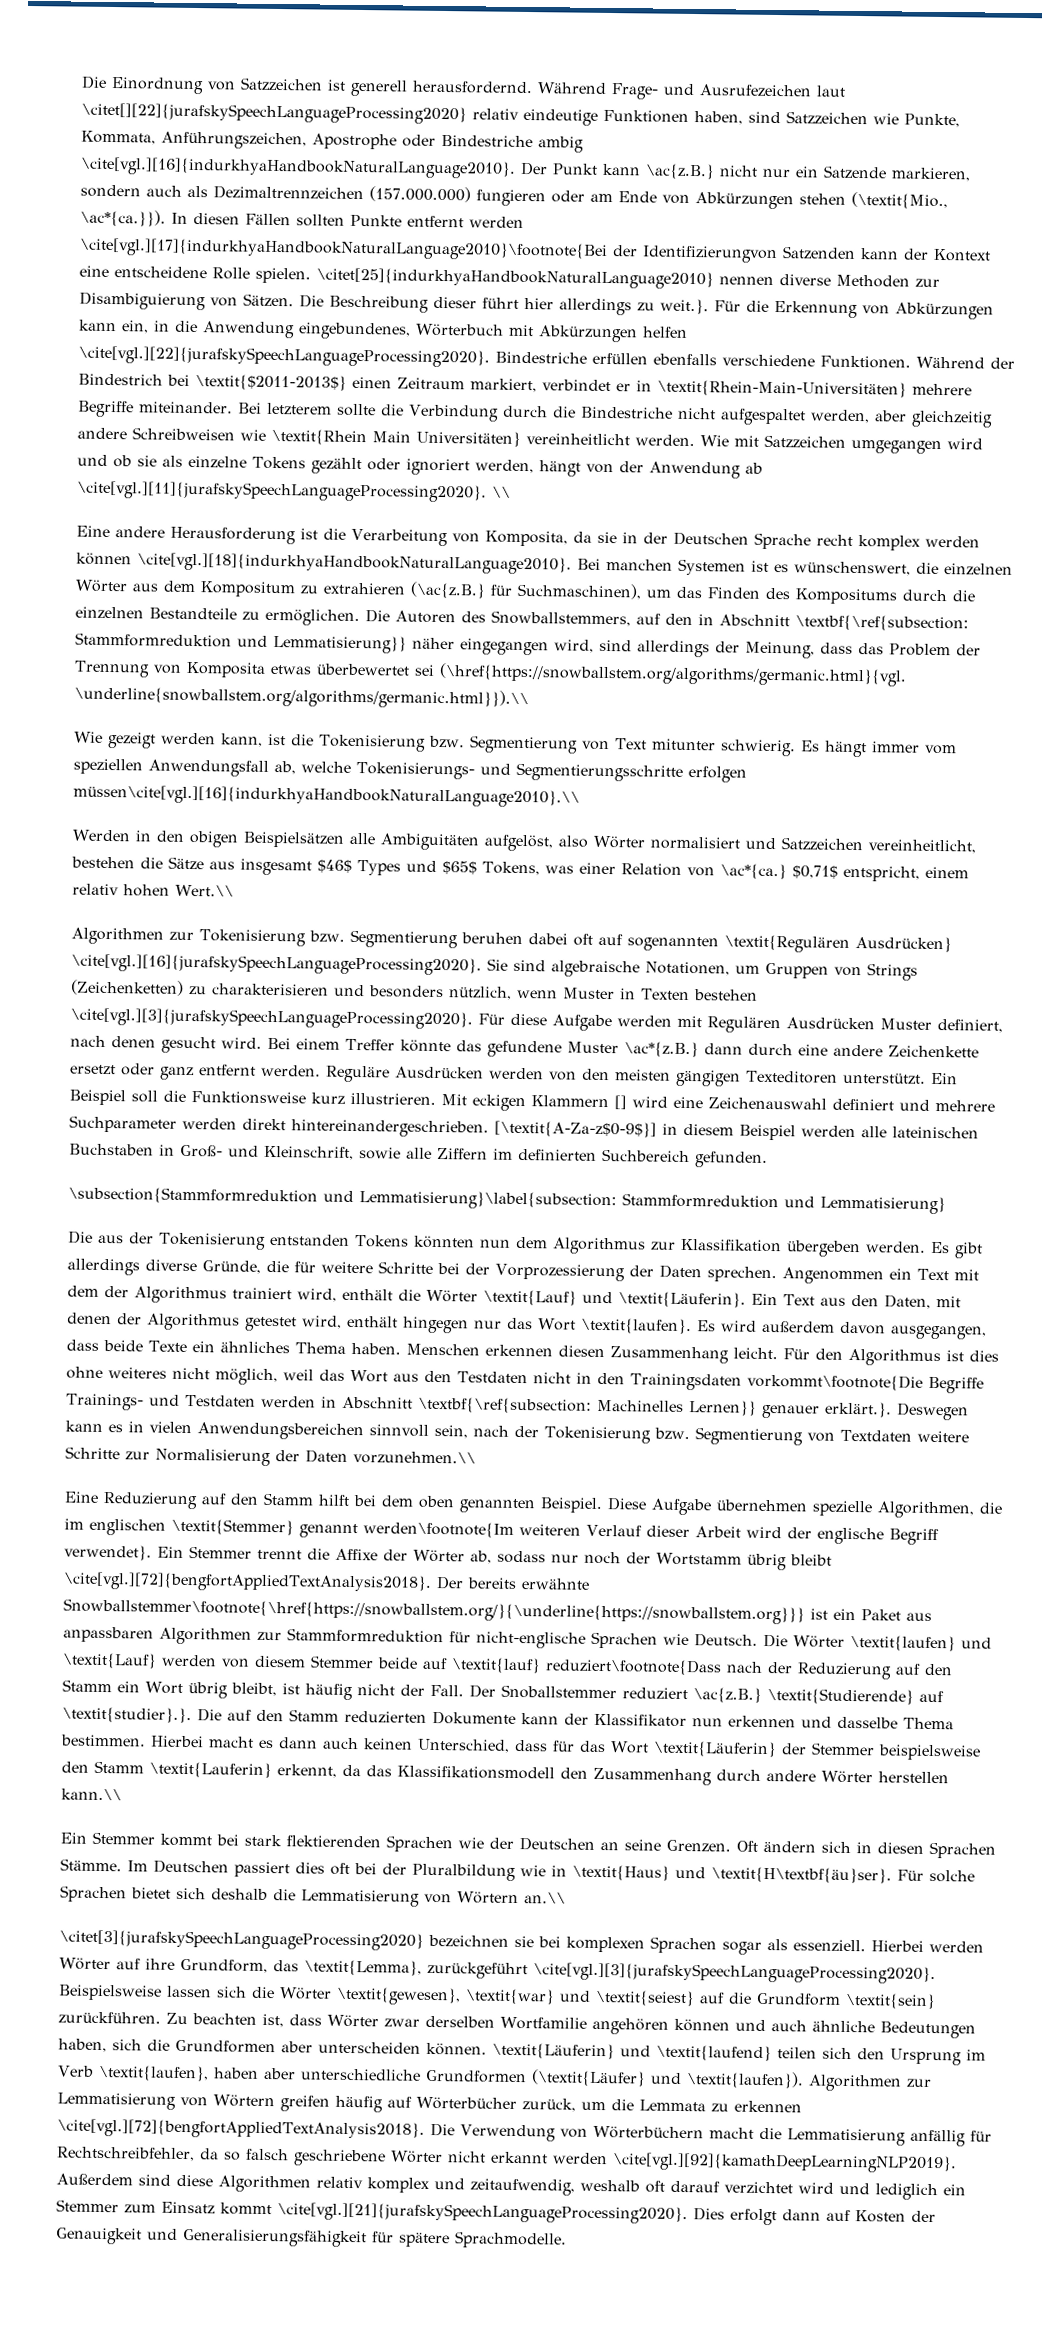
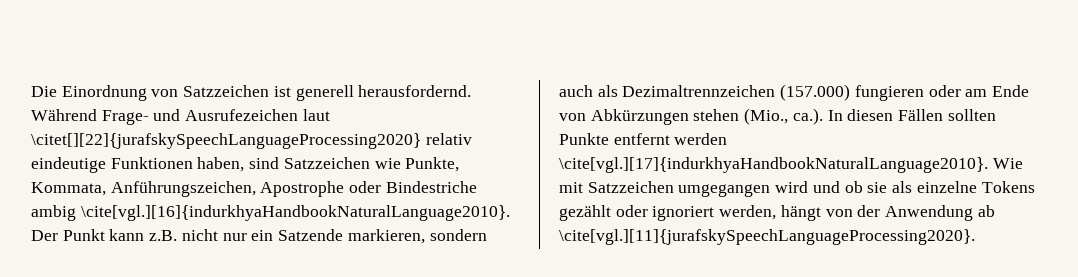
- Während Frage- und Ausrufezeichen laut \citet[][22]{jurafskySpeechLanguageProcessing2020} relativ eindeutige Funktionen haben, sind Satzzeichen wie Punkte, Kommata, Anführungszeichen, Apostrophe oder Bindestriche ambig \cite[vgl.][16]{indurkhyaHandbookNaturalLanguage2010}. Der Punkt kann \ac{z.B.} nicht nur ein Satzende markieren, sondern auch als Dezimaltrennzeichen (157.000.000) fungieren oder am Ende von Abkürzungen stehen (\textit{Mio., \ac*{ca.}}). In diesen Fällen sollten Punkte entfernt werden \cite[vgl.][17]{indurkhyaHandbookNaturalLanguage2010}\footnote{Bei der Identifizierungvon Satzenden kann der Kontext eine entscheidene Rolle spielen. \citet[25]{indurkhyaHandbookNaturalLanguage2010} nennen diverse Methoden zur Disambiguierung von Sätzen. Die Beschreibung dieser führt hier allerdings zu weit.}. Für die Erkennung von Abkürzungen kann ein, in die Anwendung eingebundenes, Wörterbuch mit Abkürzungen helfen \cite[vgl.][22]{jurafskySpeechLanguageProcessing2020}. Bindestriche erfüllen ebenfalls verschiedene Funktionen. Während der Bindestrich bei \textit{$2011-2013$} einen Zeitraum markiert, verbindet er in \textit{Rhein-Main-Universitäten} mehrere Begriffe miteinander. Bei letzterem sollte die Verbindung durch die Bindestriche nicht aufgespaltet werden, aber gleichzeitig andere Schreibweisen wie \textit{Rhein Main Universitäten} vereinheitlicht werden. Wie mit Satzzeichen umgegangen wird und ob sie als einzelne Tokens gezählt oder ignoriert werden, hängt von der Anwendung ab \cite[vgl.][11]{jurafskySpeechLanguageProcessing2020}. \\
- Eine andere Herausforderung ist die Verarbeitung von Komposita, da sie in der Deutschen Sprache recht komplex werden können \cite[vgl.][18]{indurkhyaHandbookNaturalLanguage2010}. Bei manchen Systemen ist es wünschenswert, die einzelnen Wörter aus dem Kompositum zu extrahieren (\ac{z.B.} für Suchmaschinen), um das Finden des Kompositums durch die einzelnen Bestandteile zu ermöglichen. Die Autoren des Snowballstemmers, auf den in Abschnitt \textbf{\ref{subsection: Stammformreduktion und Lemmatisierung}} näher eingegangen wird, sind allerdings der Meinung, dass das Problem der Trennung von Komposita etwas überbewertet sei (\href{https://snowballstem.org/algorithms/germanic.html}{vgl. \underline{snowballstem.org/algorithms/germanic.html}}).\\
- Wie gezeigt werden kann, ist die Tokenisierung bzw. Segmentierung von Text mitunter schwierig. Es hängt immer vom speziellen Anwendungsfall ab, welche Tokenisierungs- und Segmentierungsschritte erfolgen müssen\cite[vgl.][16]{indurkhyaHandbookNaturalLanguage2010}.\\
- Werden in den obigen Beispielsätzen alle Ambiguitäten aufgelöst, also Wörter normalisiert und Satzzeichen vereinheitlicht, bestehen die Sätze aus insgesamt $46$ Types und $65$ Tokens, was einer Relation von \ac*{ca.} $0,71$ entspricht, einem relativ hohen Wert.\\
- Algorithmen zur Tokenisierung bzw. Segmentierung beruhen dabei oft auf sogenannten \textit{Regulären Ausdrücken} \cite[vgl.][16]{jurafskySpeechLanguageProcessing2020}. Sie sind algebraische Notationen, um Gruppen von Strings (Zeichenketten) zu charakterisieren und besonders nützlich, wenn Muster in Texten bestehen \cite[vgl.][3]{jurafskySpeechLanguageProcessing2020}. Für diese Aufgabe werden mit Regulären Ausdrücken Muster definiert, nach denen gesucht wird. Bei einem Treffer könnte das gefundene Muster \ac*{z.B.} dann durch eine andere Zeichenkette ersetzt oder ganz entfernt werden. Reguläre Ausdrücken werden von den meisten gängigen Texteditoren unterstützt. Ein Beispiel soll die Funktionsweise kurz illustrieren. Mit eckigen Klammern [] wird eine Zeichenauswahl definiert und mehrere Suchparameter werden direkt hintereinandergeschrieben. [\textit{A-Za-z$0-9$}] in diesem Beispiel werden alle lateinischen Buchstaben in Groß- und Kleinschrift, sowie alle Ziffern im definierten Suchbereich gefunden.
- \subsection{Stammformreduktion und Lemmatisierung}\label{subsection: Stammformreduktion und Lemmatisierung}
- Die aus der Tokenisierung entstanden Tokens könnten nun dem Algorithmus zur Klassifikation übergeben werden. Es gibt allerdings diverse Gründe, die für weitere Schritte bei der Vorprozessierung der Daten sprechen. Angenommen ein Text mit dem der Algorithmus trainiert wird, enthält die Wörter \textit{Lauf} und \textit{Läuferin}. Ein Text aus den Daten, mit denen der Algorithmus getestet wird, enthält hingegen nur das Wort \textit{laufen}. Es wird außerdem davon ausgegangen, dass beide Texte ein ähnliches Thema haben. Menschen erkennen diesen Zusammenhang leicht. Für den Algorithmus ist dies ohne weiteres nicht möglich, weil das Wort aus den Testdaten nicht in den Trainingsdaten vorkommt\footnote{Die Begriffe Trainings- und Testdaten werden in Abschnitt \textbf{\ref{subsection: Machinelles Lernen}} genauer erklärt.}. Deswegen kann es in vielen Anwendungsbereichen sinnvoll sein, nach der Tokenisierung bzw. Segmentierung von Textdaten weitere Schritte zur Normalisierung der Daten vorzunehmen.\\
- Eine Reduzierung auf den Stamm hilft bei dem oben genannten Beispiel. Diese Aufgabe übernehmen spezielle Algorithmen, die im englischen \textit{Stemmer} genannt werden\footnote{Im weiteren Verlauf dieser Arbeit wird der englische Begriff verwendet}. Ein Stemmer trennt die Affixe der Wörter ab, sodass nur noch der Wortstamm übrig bleibt \cite[vgl.][72]{bengfortAppliedTextAnalysis2018}. Der bereits erwähnte Snowballstemmer\footnote{\href{https://snowballstem.org/}{\underline{https://snowballstem.org}}} ist ein Paket aus anpassbaren Algorithmen zur Stammformreduktion für nicht-englische Sprachen wie Deutsch. Die Wörter \textit{laufen} und \textit{Lauf} werden von diesem Stemmer beide auf \textit{lauf} reduziert\footnote{Dass nach der Reduzierung auf den Stamm ein Wort übrig bleibt, ist häufig nicht der Fall. Der Snoballstemmer reduziert \ac{z.B.} \textit{Studierende} auf \textit{studier}.}. Die auf den Stamm reduzierten Dokumente kann der Klassifikator nun erkennen und dasselbe Thema bestimmen. Hierbei macht es dann auch keinen Unterschied, dass für das Wort \textit{Läuferin} der Stemmer beispielsweise den Stamm \textit{Lauferin} erkennt, da das Klassifikationsmodell den Zusammenhang durch andere Wörter herstellen kann.\\
- Ein Stemmer kommt bei stark flektierenden Sprachen wie der Deutschen an seine Grenzen. Oft ändern sich in diesen Sprachen Stämme. Im Deutschen passiert dies oft bei der Pluralbildung wie in \textit{Haus} und \textit{H\textbf{äu}ser}. Für solche Sprachen bietet sich deshalb die Lemmatisierung von Wörtern an.\\
- \citet[3]{jurafskySpeechLanguageProcessing2020} bezeichnen sie bei komplexen Sprachen sogar als essenziell. Hierbei werden Wörter auf ihre Grundform, das \textit{Lemma}, zurückgeführt \cite[vgl.][3]{jurafskySpeechLanguageProcessing2020}. Beispielsweise lassen sich die Wörter \textit{gewesen}, \textit{war} und \textit{seiest} auf die Grundform \textit{sein} zurückführen. Zu beachten ist, dass Wörter zwar derselben Wortfamilie angehören können und auch ähnliche Bedeutungen haben, sich die Grundformen aber unterscheiden können. \textit{Läuferin} und \textit{laufend} teilen sich den Ursprung im Verb \textit{laufen}, haben aber unterschiedliche Grundformen (\textit{Läufer} und \textit{laufen}). Algorithmen zur Lemmatisierung von Wörtern greifen häufig auf Wörterbücher zurück, um die Lemmata zu erkennen \cite[vgl.][72]{bengfortAppliedTextAnalysis2018}. Die Verwendung von Wörterbüchern macht die Lemmatisierung anfällig für Rechtschreibfehler, da so falsch geschriebene Wörter nicht erkannt werden \cite[vgl.][92]{kamathDeepLearningNLP2019}. Außerdem sind diese Algorithmen relativ komplex und zeitaufwendig, weshalb oft darauf verzichtet wird und lediglich ein Stemmer zum Einsatz kommt \cite[vgl.][21]{jurafskySpeechLanguageProcessing2020}. Dies erfolgt dann auf Kosten der Genauigkeit und Generalisierungsfähigkeit für spätere Sprachmodelle.
+ Während Frage- und Ausrufezeichen laut \citet[][22]{jurafskySpeechLanguageProcessing2020} relativ eindeutige Funktionen haben, sind Satzzeichen wie Punkte, Kommata, Anführungszeichen, Apostrophe oder Bindestriche ambig \cite[vgl.][16]{indurkhyaHandbookNaturalLanguage2010}. Der Punkt kann z.B. nicht nur ein Satzende markieren, sondern auch als Dezimaltrennzeichen (157.000) fungieren oder am Ende von Abkürzungen stehen (Mio., ca.). In diesen Fällen sollten Punkte entfernt werden \cite[vgl.][17]{indurkhyaHandbookNaturalLanguage2010}. Wie mit Satzzeichen umgegangen wird und ob sie als einzelne Tokens gezählt oder ignoriert werden, hängt von der Anwendung ab \cite[vgl.][11]{jurafskySpeechLanguageProcessing2020}.

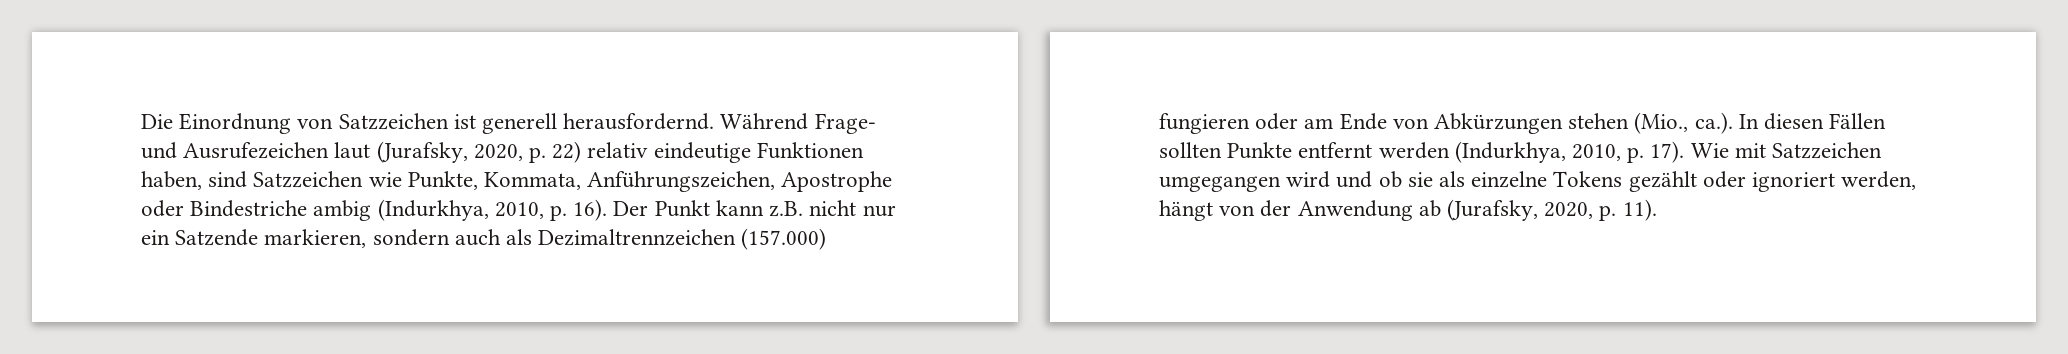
- Während Frage- und Ausrufezeichen laut \citet[][22]{jurafskySpeechLanguageProcessing2020} relativ eindeutige Funktionen haben, sind Satzzeichen wie Punkte, Kommata, Anführungszeichen, Apostrophe oder Bindestriche ambig \cite[vgl.][16]{indurkhyaHandbookNaturalLanguage2010}. Der Punkt kann z.B. nicht nur ein Satzende markieren, sondern auch als Dezimaltrennzeichen (157.000) fungieren oder am Ende von Abkürzungen stehen (Mio., ca.). In diesen Fällen sollten Punkte entfernt werden \cite[vgl.][17]{indurkhyaHandbookNaturalLanguage2010}. Wie mit Satzzeichen umgegangen wird und ob sie als einzelne Tokens gezählt oder ignoriert werden, hängt von der Anwendung ab \cite[vgl.][11]{jurafskySpeechLanguageProcessing2020}.
+ Während Frage- und Ausrufezeichen laut (Jurafsky, 2020, p. 22) relativ eindeutige Funktionen haben, sind Satzzeichen wie Punkte, Kommata, Anführungszeichen, Apostrophe oder Bindestriche ambig (Indurkhya, 2010, p. 16). Der Punkt kann z.B. nicht nur ein Satzende markieren, sondern auch als Dezimaltrennzeichen (157.000) fungieren oder am Ende von Abkürzungen stehen (Mio., ca.). In diesen Fällen sollten Punkte entfernt werden (Indurkhya, 2010, p. 17). Wie mit Satzzeichen umgegangen wird und ob sie als einzelne Tokens gezählt oder ignoriert werden, hängt von der Anwendung ab (Jurafsky, 2020, p. 11).

